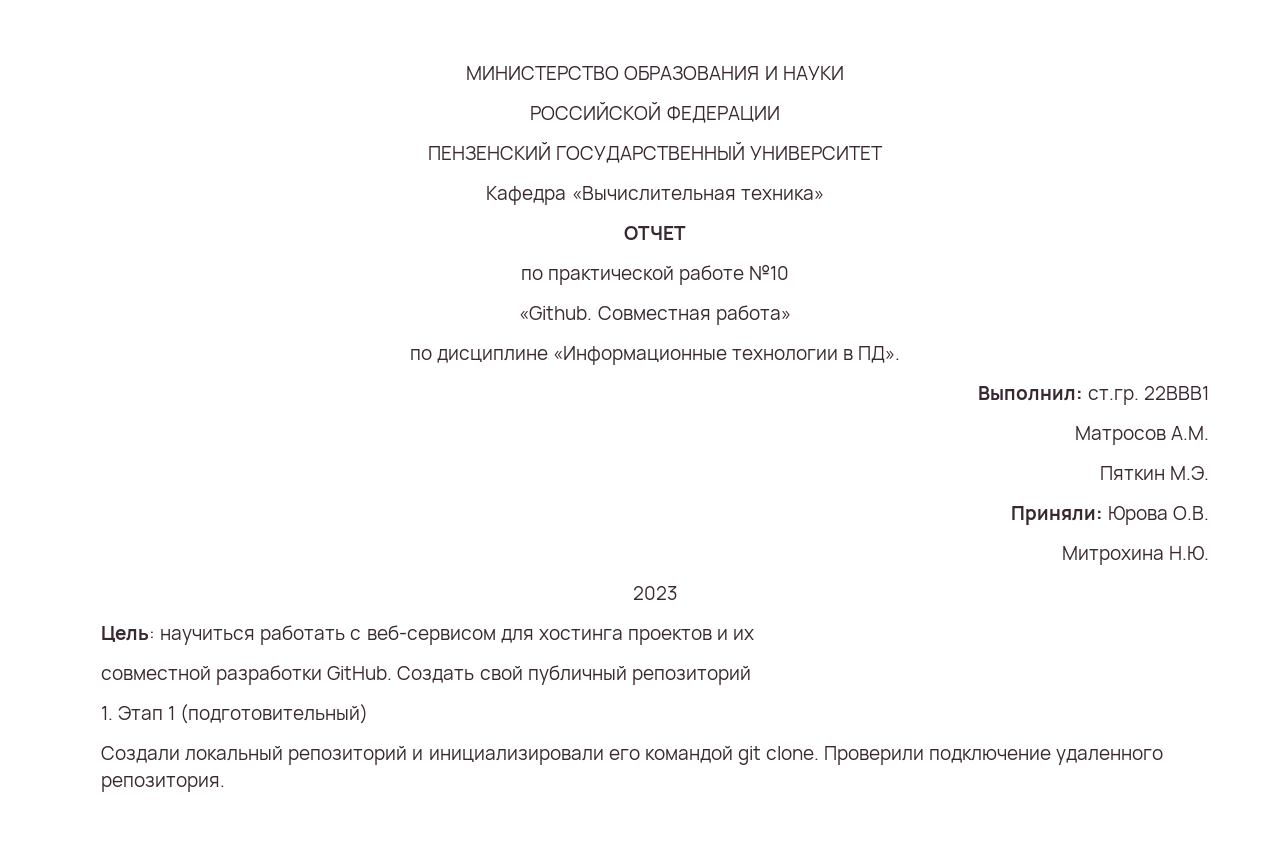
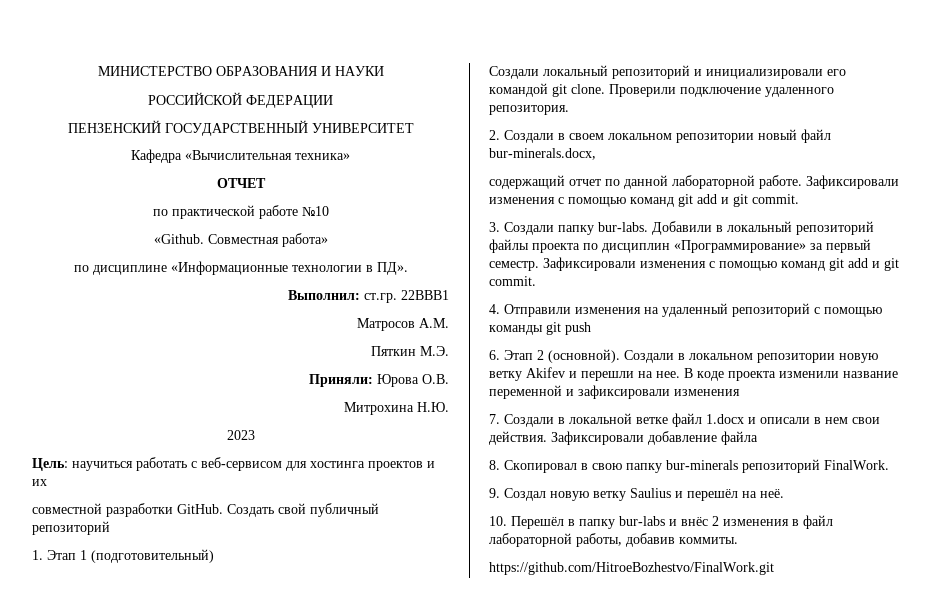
+ 2. Создали в своем локальном репозитории новый файл bur-minerals.docx,
+ содержащий отчет по данной лабораторной работе. Зафиксировали изменения с помощью команд git add и git commit.
+ 3. Создали папку bur-labs. Добавили в локальный репозиторий файлы проекта по дисциплин «Программирование» за первый семестр. Зафиксировали изменения с помощью команд git add и git commit.
+ 4. Отправили изменения на удаленный репозиторий с помощью команды git push
+ 6. Этап 2 (основной). Создали в локальном репозитории новую ветку Akifev и перешли на нее. В коде проекта изменили название переменной и зафиксировали изменения
+ 7. Создали в локальной ветке файл 1.docx и описали в нем свои действия. Зафиксировали добавление файла
+ 8. Скопировал в свою папку bur-minerals репозиторий FinalWork.
+ 9. Создал новую ветку Saulius и перешёл на неё.
+ 10. Перешёл в папку bur-labs и внёс 2 изменения в файл лабораторной работы, добавив коммиты.
+ https://github.com/HitroeBozhestvo/FinalWork.git

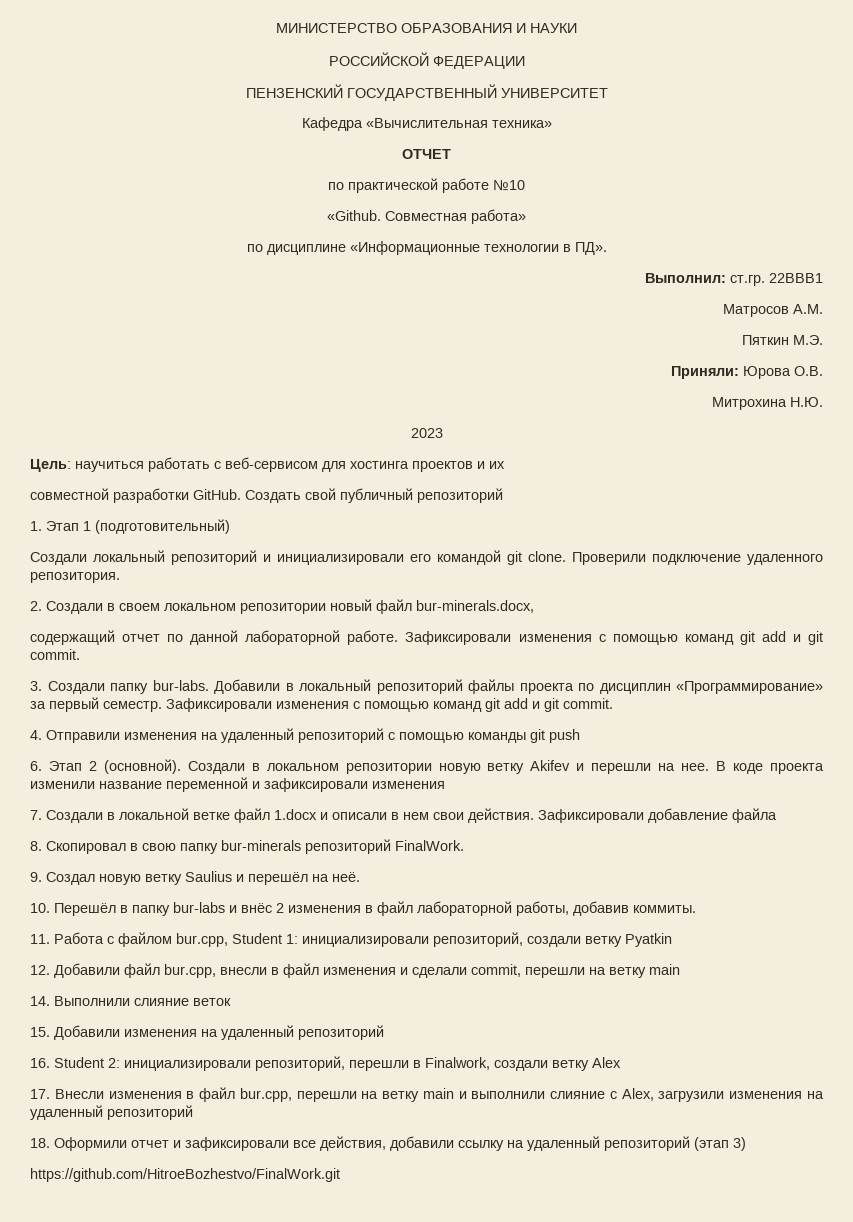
+ 11. Работа с файлом bur.cpp, Student 1: инициализировали репозиторий, создали ветку Pyatkin
+ 12. Добавили файл bur.cpp, внесли в файл изменения и сделали commit, перешли на ветку main
+ 14. Выполнили слияние веток
+ 15. Добавили изменения на удаленный репозиторий
+ 16. Student 2: инициализировали репозиторий, перешли в Finalwork, создали ветку Alex
+ 17. Внесли изменения в файл bur.cpp, перешли на ветку main и выполнили слияние с Alex, загрузили изменения на удаленный репозиторий
+ 18. Оформили отчет и зафиксировали все действия, добавили ссылку на удаленный репозиторий (этап 3)

